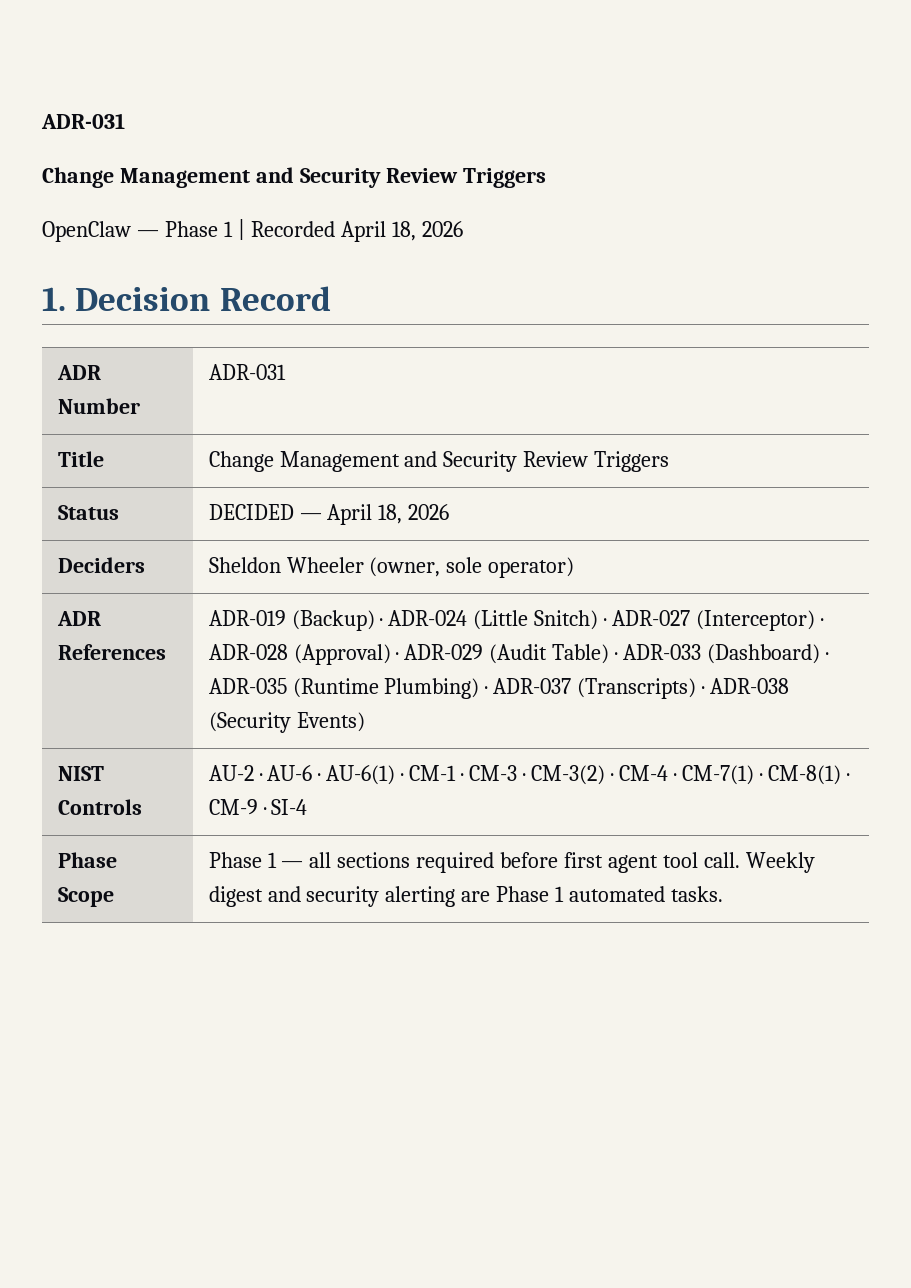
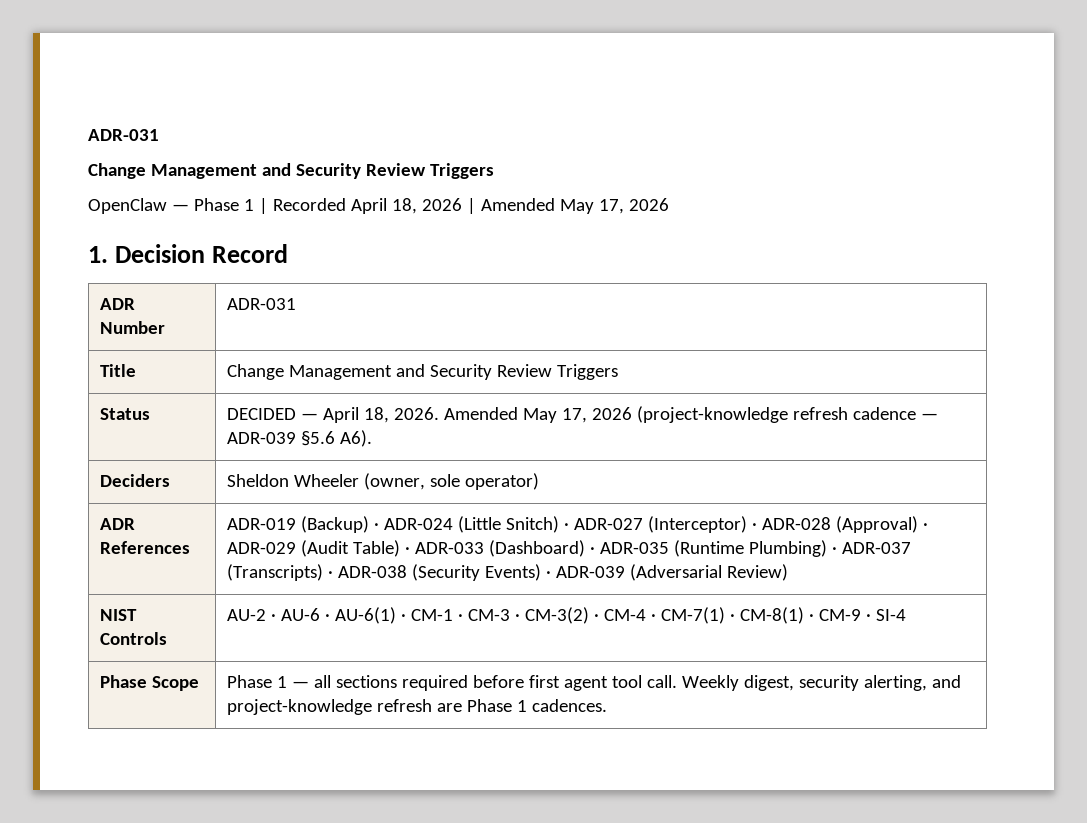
- OpenClaw — Phase 1 | Recorded April 18, 2026
+ OpenClaw — Phase 1 | Recorded April 18, 2026 | Amended May 17, 2026
- Status | DECIDED — April 18, 2026
+ Status | DECIDED — April 18, 2026. Amended May 17, 2026 (project-knowledge refresh cadence — ADR-039 §5.6 A6).
- ADR References | ADR-019 (Backup) · ADR-024 (Little Snitch) · ADR-027 (Interceptor) · ADR-028 (Approval) · ADR-029 (Audit Table) · ADR-033 (Dashboard) · ADR-035 (Runtime Plumbing) · ADR-037 (Transcripts) · ADR-038 (Security Events)
+ ADR References | ADR-019 (Backup) · ADR-024 (Little Snitch) · ADR-027 (Interceptor) · ADR-028 (Approval) · ADR-029 (Audit Table) · ADR-033 (Dashboard) · ADR-035 (Runtime Plumbing) · ADR-037 (Transcripts) · ADR-038 (Security Events) · ADR-039 (Adversarial Review)
- Phase Scope | Phase 1 — all sections required before first agent tool call. Weekly digest and security alerting are Phase 1 automated tasks.
+ Phase Scope | Phase 1 — all sections required before first agent tool call. Weekly digest, security alerting, and project-knowledge refresh are Phase 1 cadences.

